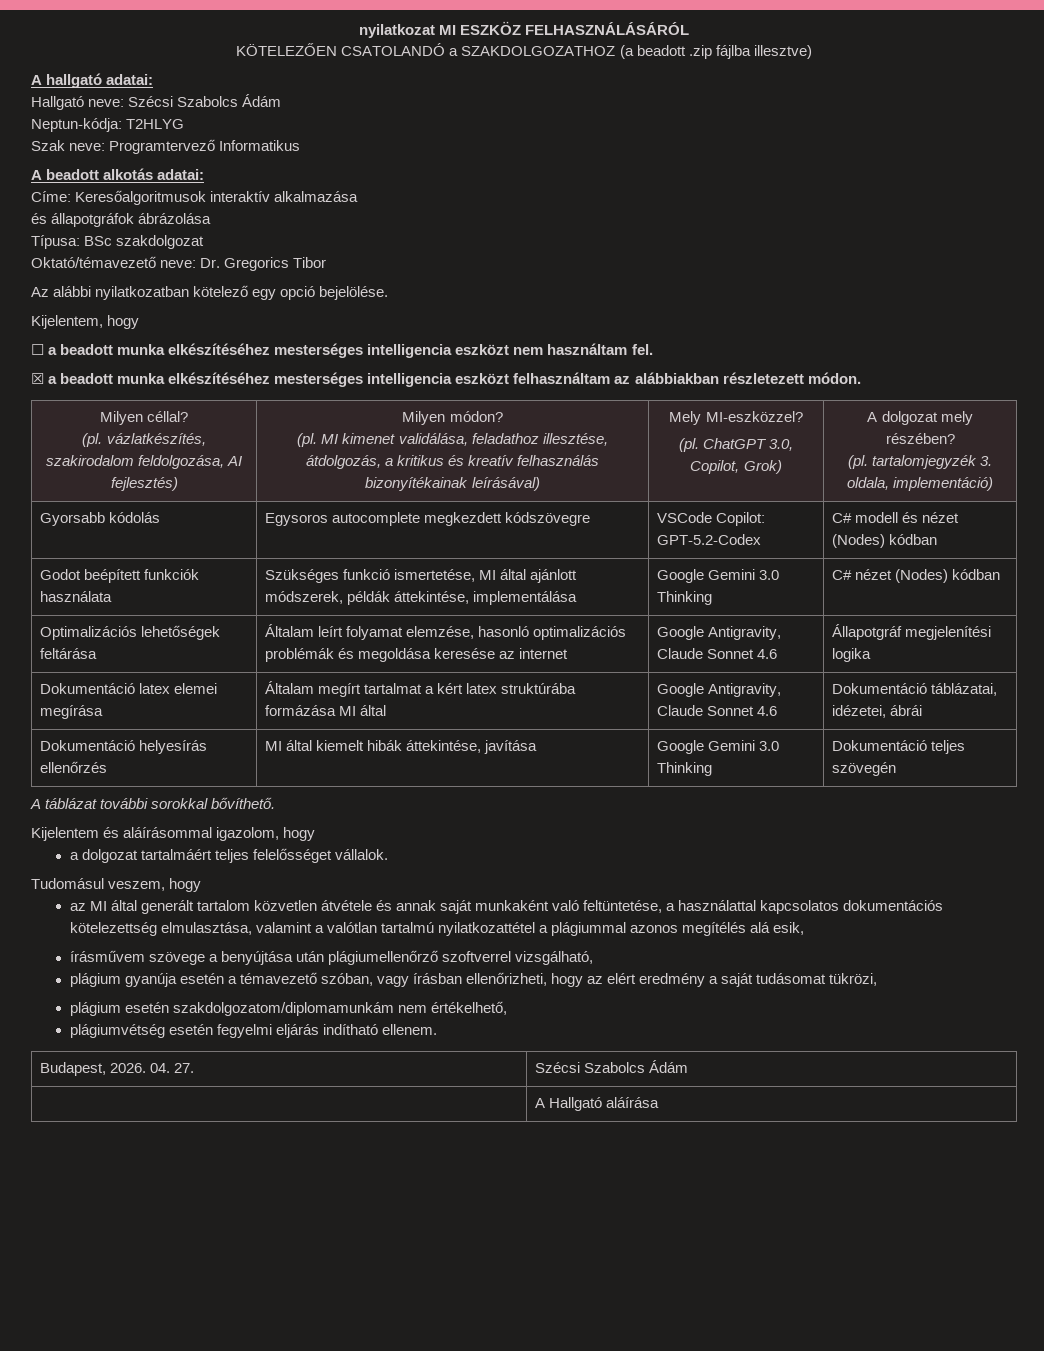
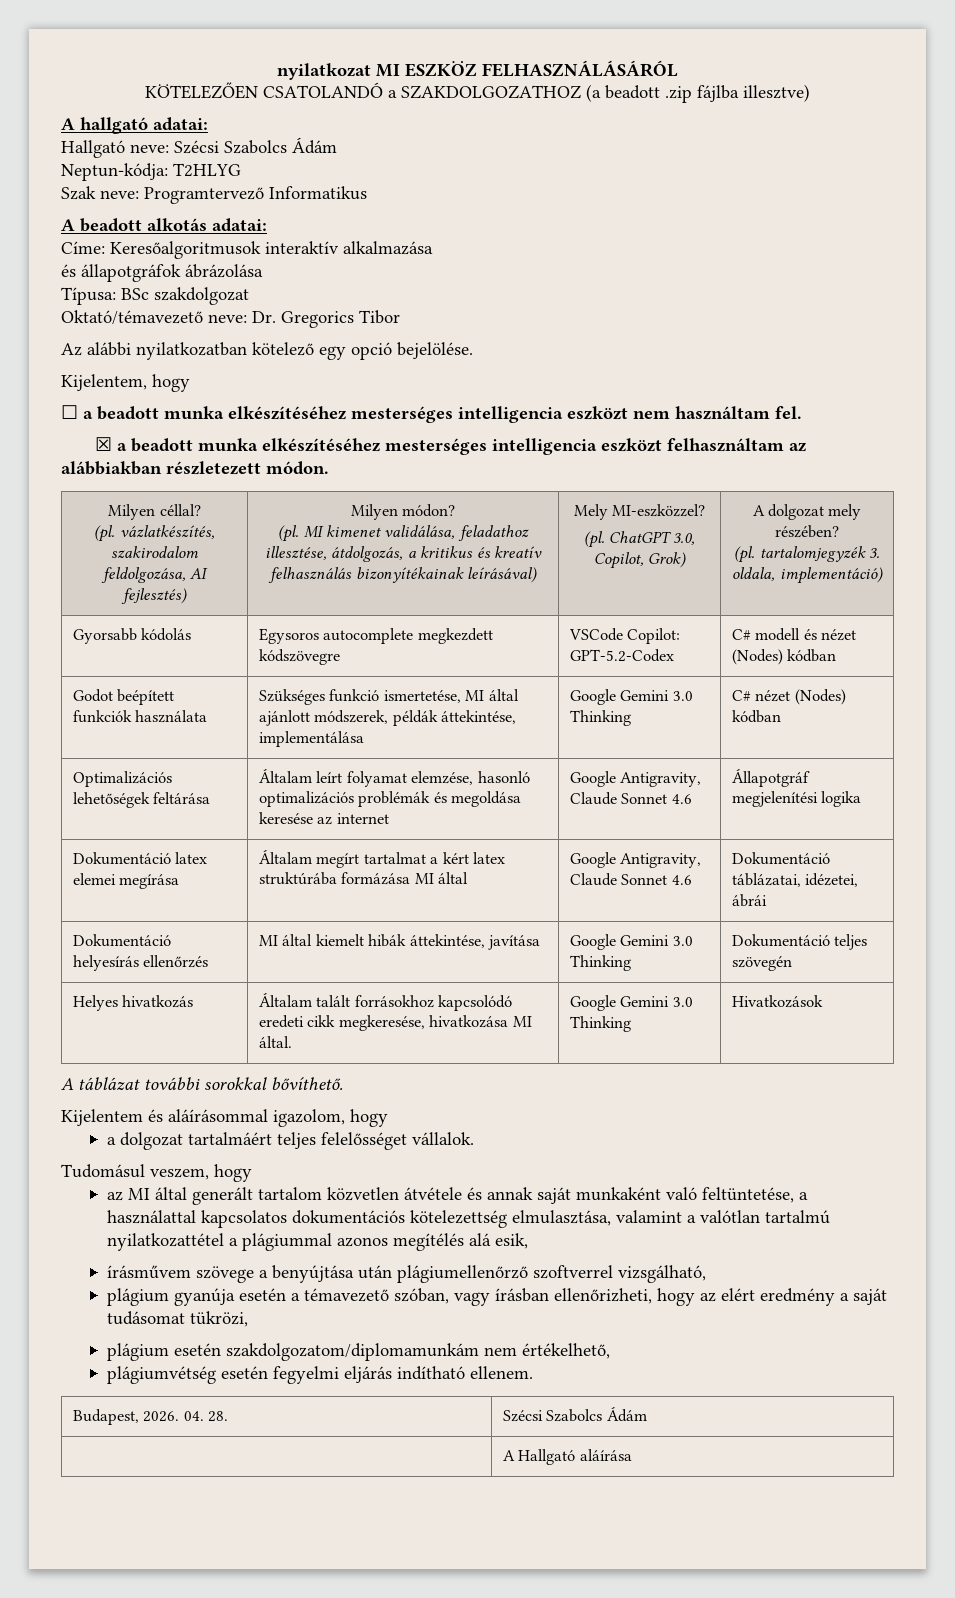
+ Helyes hivatkozás | Általam talált forrásokhoz kapcsolódó eredeti cikk megkeresése, hivatkozása MI által. | Google Gemini 3.0 Thinking | Hivatkozások
- Budapest, 2026. 04. 27. | Szécsi Szabolcs Ádám
+ Budapest, 2026. 04. 28. | Szécsi Szabolcs Ádám

